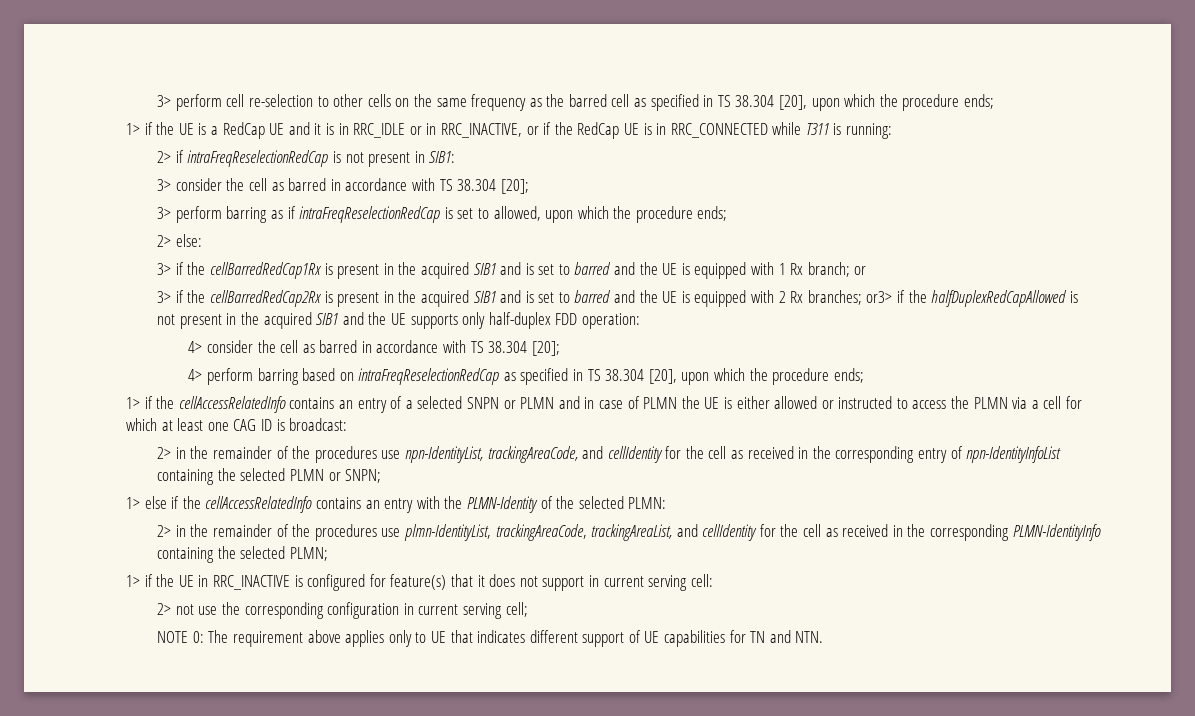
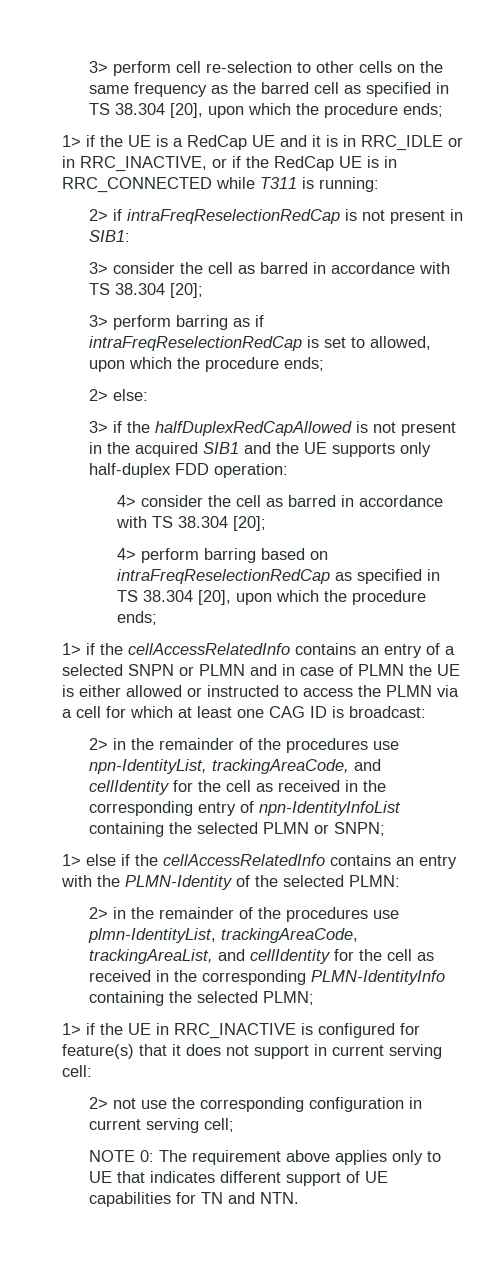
- 3> if the cellBarredRedCap1Rx is present in the acquired SIB1 and is set to barred and the UE is equipped with 1 Rx branch; or
- 3> if the cellBarredRedCap2Rx is present in the acquired SIB1 and is set to barred and the UE is equipped with 2 Rx branches; or3> if the halfDuplexRedCapAllowed is not present in the acquired SIB1 and the UE supports only half-duplex FDD operation:
+ 3> if the halfDuplexRedCapAllowed is not present in the acquired SIB1 and the UE supports only half-duplex FDD operation:

